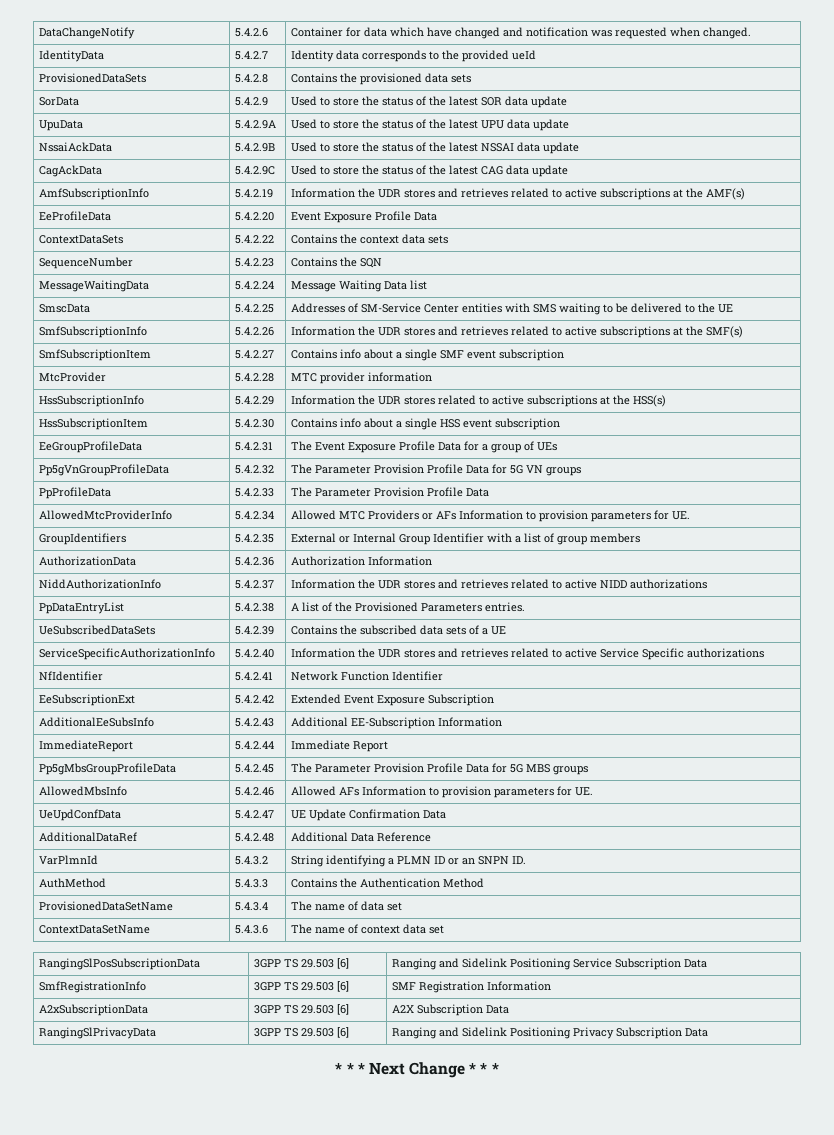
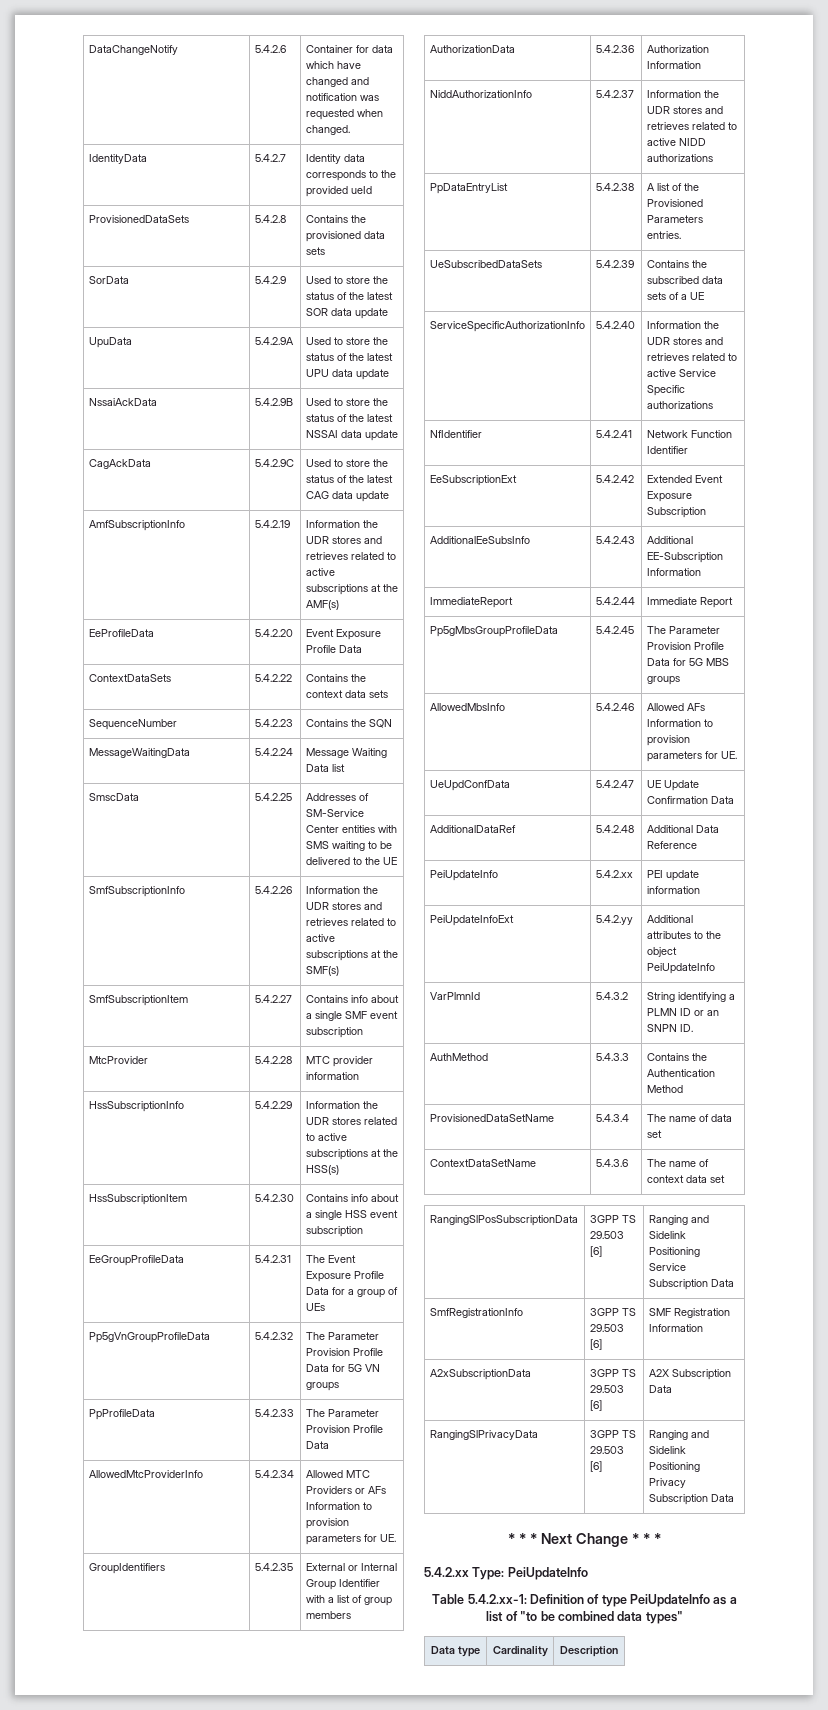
+ PeiUpdateInfo | 5.4.2.xx | PEI update information
+ PeiUpdateInfoExt | 5.4.2.yy | Additional attributes to the object PeiUpdateInfo
+ 5.4.2.xx Type: PeiUpdateInfo
+ Table 5.4.2.xx-1: Definition of type PeiUpdateInfo as a list of "to be combined data types"
+ Data type | Cardinality | Description

